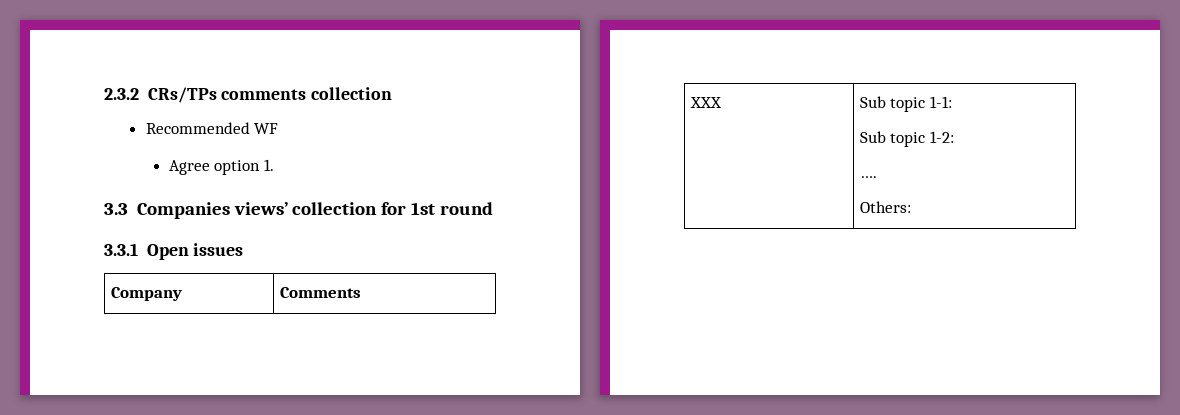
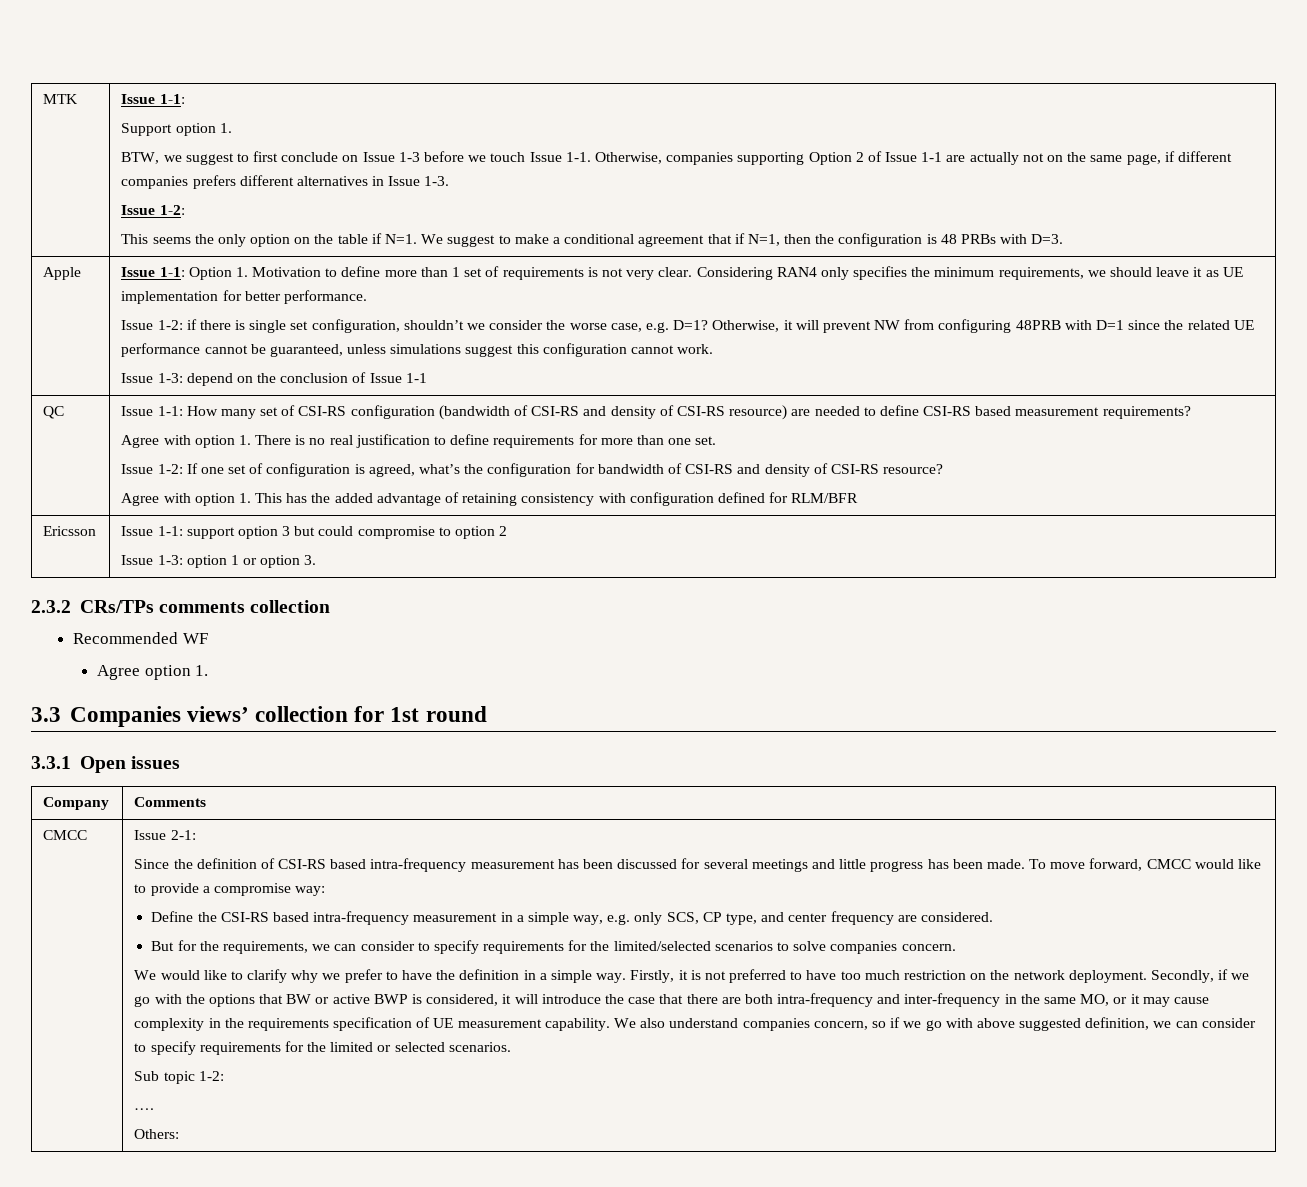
+ MTK | Issue 1-1:
+ Support option 1.
+ BTW, we suggest to first conclude on Issue 1-3 before we touch Issue 1-1. Otherwise, companies supporting Option 2 of Issue 1-1 are actually not on the same page, if different companies prefers different alternatives in Issue 1-3.
+ Issue 1-2:
+ This seems the only option on the table if N=1. We suggest to make a conditional agreement that if N=1, then the configuration is 48 PRBs with D=3.
+ Apple | Issue 1-1: Option 1. Motivation to define more than 1 set of requirements is not very clear. Considering RAN4 only specifies the minimum requirements, we should leave it as UE implementation for better performance.
+ Issue 1-2: if there is single set configuration, shouldn’t we consider the worse case, e.g. D=1? Otherwise, it will prevent NW from configuring 48PRB with D=1 since the related UE performance cannot be guaranteed, unless simulations suggest this configuration cannot work.
+ Issue 1-3: depend on the conclusion of Issue 1-1
+ QC | Issue 1-1: How many set of CSI-RS configuration (bandwidth of CSI-RS and density of CSI-RS resource) are needed to define CSI-RS based measurement requirements?
+ Agree with option 1. There is no real justification to define requirements for more than one set.
+ Issue 1-2: If one set of configuration is agreed, what’s the configuration for bandwidth of CSI-RS and density of CSI-RS resource?
+ Agree with option 1. This has the added advantage of retaining consistency with configuration defined for RLM/BFR
+ Ericsson | Issue 1-1: support option 3 but could compromise to option 2
+ Issue 1-3: option 1 or option 3.
- XXX | Sub topic 1-1:
+ CMCC | Issue 2-1:
+ Since the definition of CSI-RS based intra-frequency measurement has been discussed for several meetings and little progress has been made. To move forward, CMCC would like to provide a compromise way:
+ Define the CSI-RS based intra-frequency measurement in a simple way, e.g. only SCS, CP type, and center frequency are considered.
+ But for the requirements, we can consider to specify requirements for the limited/selected scenarios to solve companies concern.
+ We would like to clarify why we prefer to have the definition in a simple way. Firstly, it is not preferred to have too much restriction on the network deployment. Secondly, if we go with the options that BW or active BWP is considered, it will introduce the case that there are both intra-frequency and inter-frequency in the same MO, or it may cause complexity in the requirements specification of UE measurement capability. We also understand companies concern, so if we go with above suggested definition, we can consider to specify requirements for the limited or selected scenarios.

